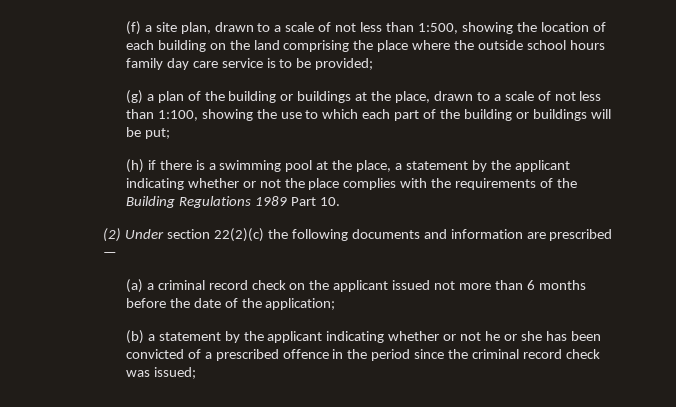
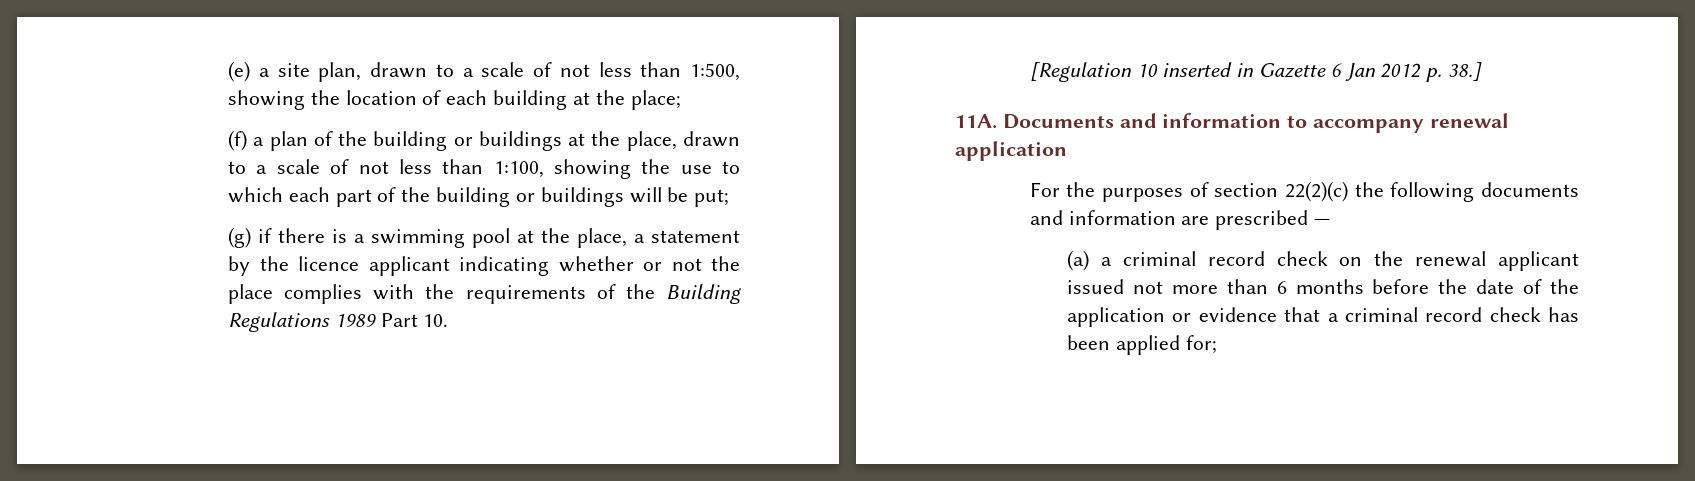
- (f) a site plan, drawn to a scale of not less than 1:500, showing the location of each building on the land comprising the place where the outside school hours family day care service is to be provided;
- (g) a plan of the building or buildings at the place, drawn to a scale of not less than 1:100, showing the use to which each part of the building or buildings will be put;
+ (e) a site plan, drawn to a scale of not less than 1:500, showing the location of each building at the place;
+ (f) a plan of the building or buildings at the place, drawn to a scale of not less than 1:100, showing the use to which each part of the building or buildings will be put;
- (h) if there is a swimming pool at the place, a statement by the applicant indicating whether or not the place complies with the requirements of the Building Regulations 1989 Part 10.
+ (g) if there is a swimming pool at the place, a statement by the licence applicant indicating whether or not the place complies with the requirements of the Building Regulations 1989 Part 10.
- (2) Under section 22(2)(c) the following documents and information are prescribed —
+ [Regulation 10 inserted in Gazette 6 Jan 2012 p. 38.]
+ 11A. Documents and information to accompany renewal application
+ For the purposes of section 22(2)(c) the following documents and information are prescribed —
- (a) a criminal record check on the applicant issued not more than 6 months before the date of the application;
- (b) a statement by the applicant indicating whether or not he or she has been convicted of a prescribed offence in the period since the criminal record check was issued;
+ (a) a criminal record check on the renewal applicant issued not more than 6 months before the date of the application or evidence that a criminal record check has been applied for;

